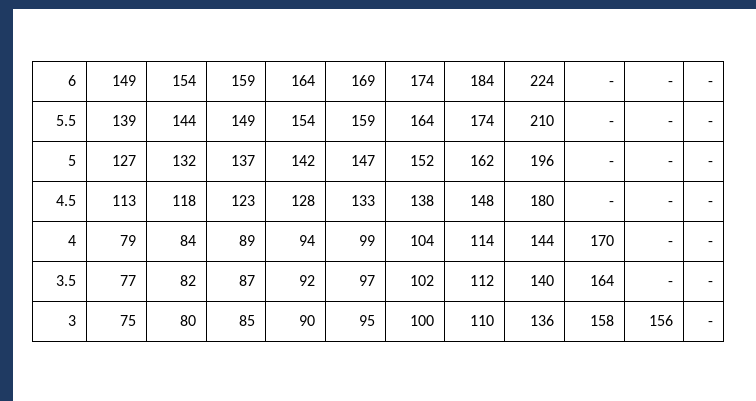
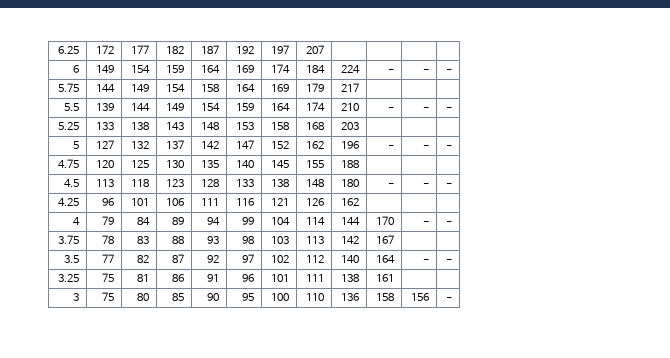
+ 6.25 | 172 | 177 | 182 | 187 | 192 | 197 | 207 | | | |
+ 5.75 | 144 | 149 | 154 | 158 | 164 | 169 | 179 | 217 | | |
+ 5.25 | 133 | 138 | 143 | 148 | 153 | 158 | 168 | 203 | | |
+ 4.75 | 120 | 125 | 130 | 135 | 140 | 145 | 155 | 188 | | |
+ 4.25 | 96 | 101 | 106 | 111 | 116 | 121 | 126 | 162 | | |
+ 3.75 | 78 | 83 | 88 | 93 | 98 | 103 | 113 | 142 | 167 | |
+ 3.25 | 75 | 81 | 86 | 91 | 96 | 101 | 111 | 138 | 161 | |

